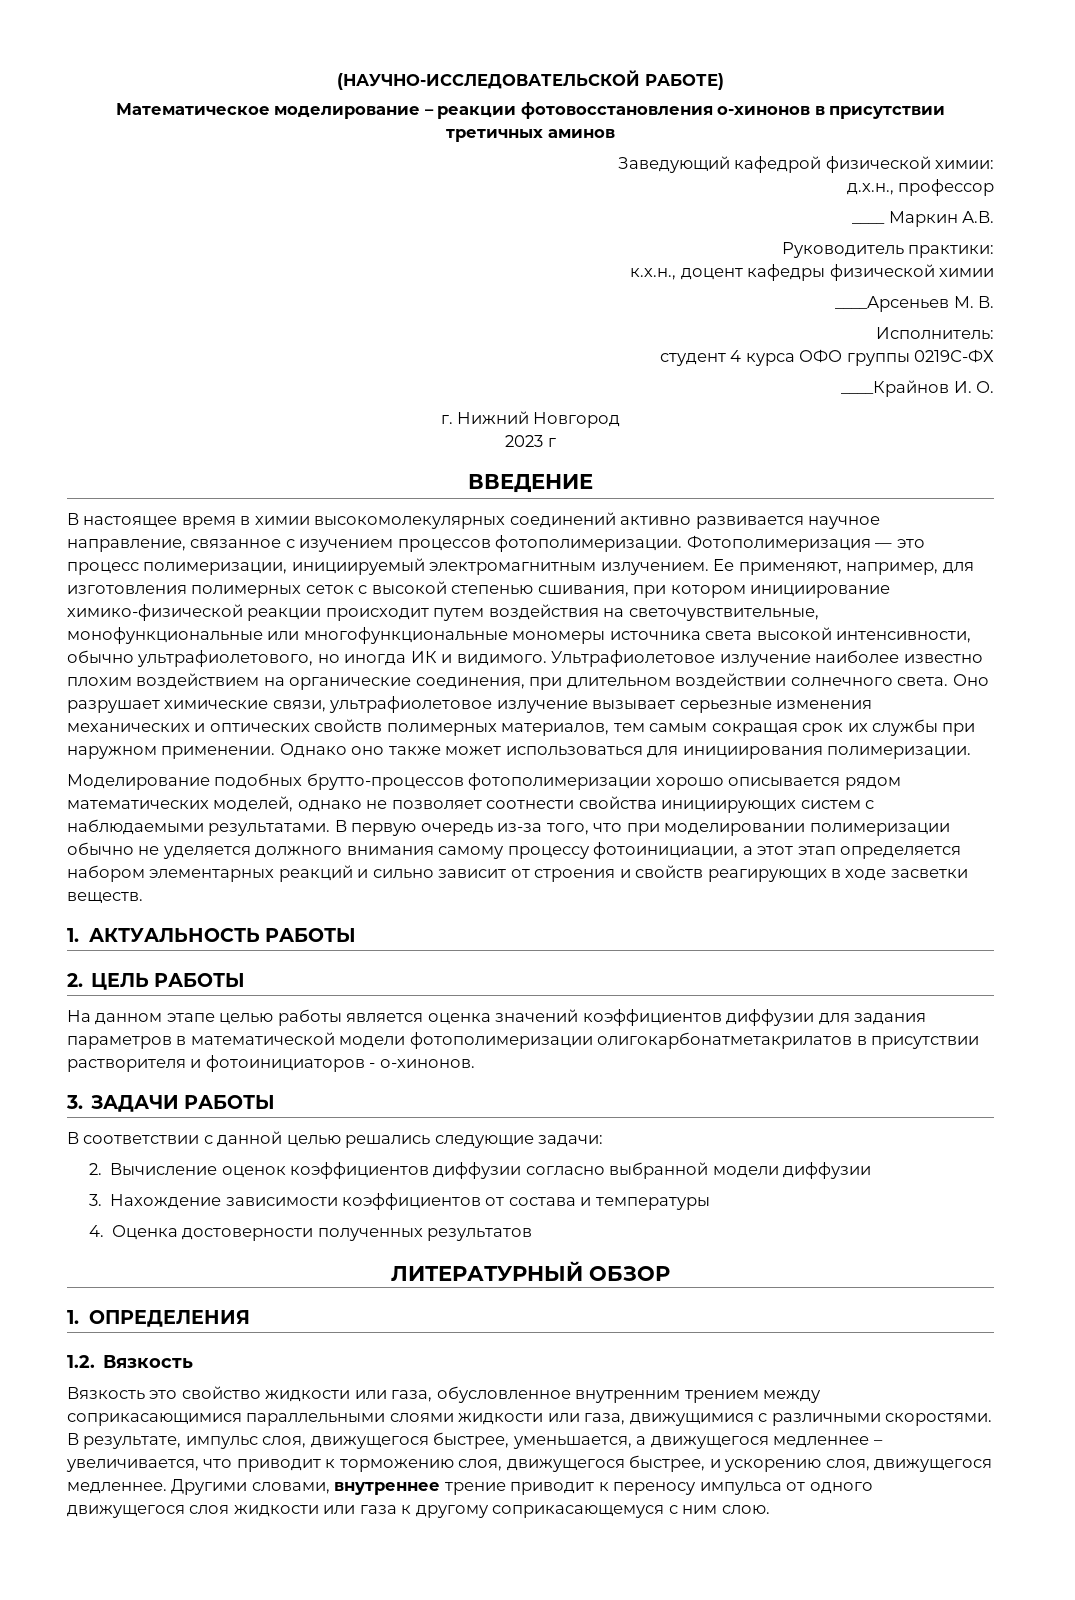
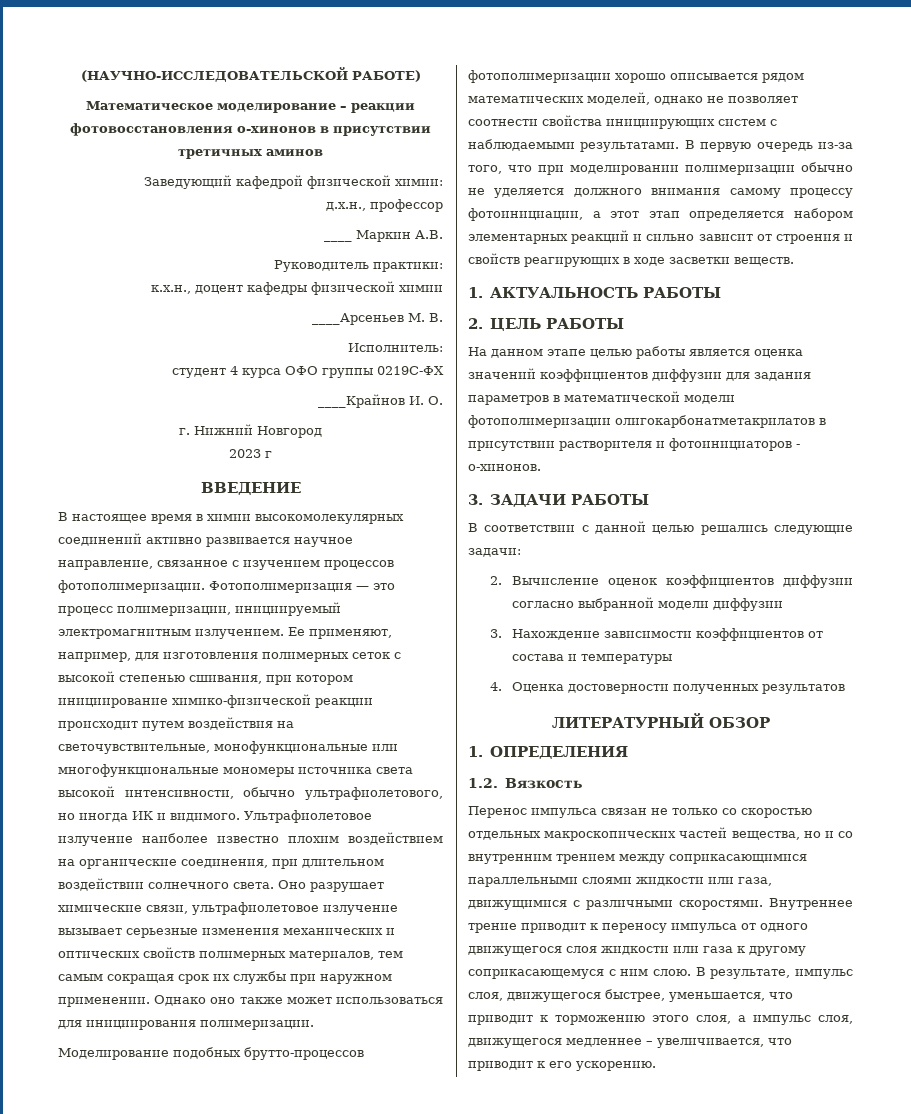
- Вязкость это свойство жидкости или газа, обусловленное внутренним трением между соприкасающимися параллельными слоями жидкости или газа, движущимися с различными скоростями.
+ Перенос импульса связан не только со скоростью отдельных макроскопических частей вещества, но и со внутренним трением между соприкасающимися параллельными слоями жидкости или газа, движущимися с различными скоростями.
- В результате, импульс слоя, движущегося быстрее, уменьшается, а движущегося медленнее – увеличивается, что приводит к торможению слоя, движущегося быстрее, и ускорению слоя, движущегося медленнее. Другими словами, внутреннее трение приводит к переносу импульса от одного движущегося слоя жидкости или газа к другому соприкасающемуся с ним слою.
+ Внутреннее трение приводит к переносу импульса от одного движущегося слоя жидкости или газа к другому соприкасающемуся с ним слою.
+ В результате, импульс слоя, движущегося быстрее, уменьшается, что приводит к торможению этого слоя, а импульс слоя, движущегося медленнее – увеличивается, что приводит к его ускорению.

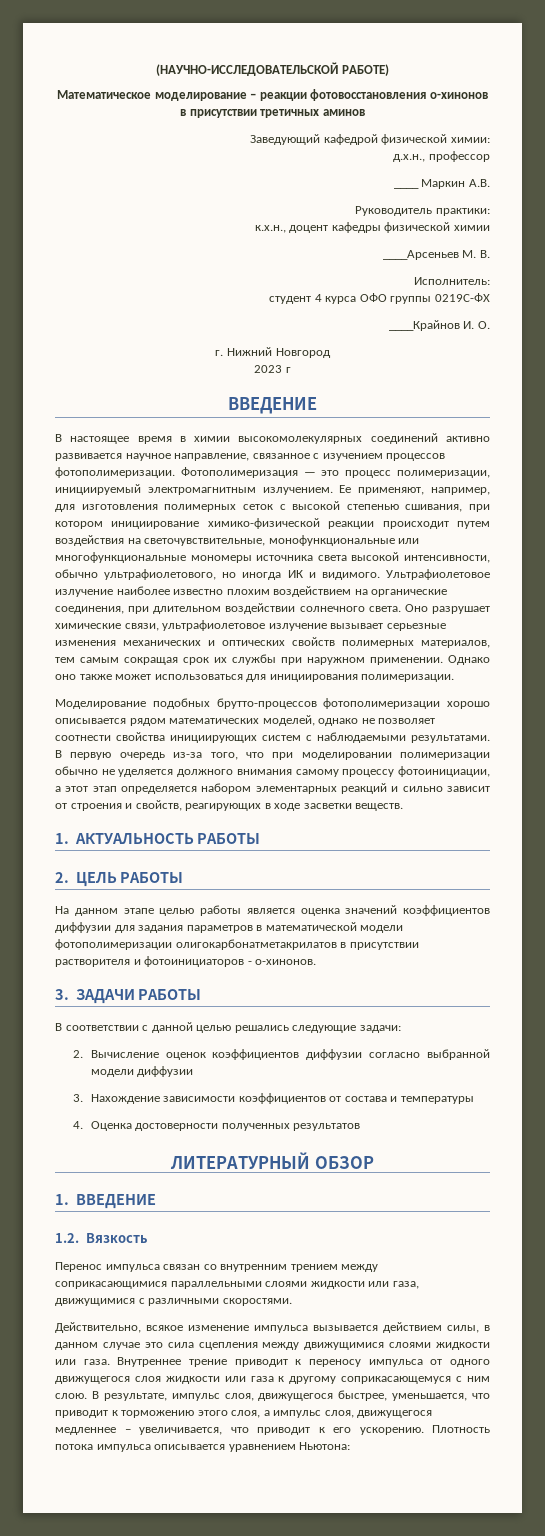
- В первую очередь из-за того, что при моделировании полимеризации обычно не уделяется должного внимания самому процессу фотоинициации, а этот этап определяется набором элементарных реакций и сильно зависит от строения и свойств реагирующих в ходе засветки веществ.
+ В первую очередь из-за того, что при моделировании полимеризации обычно не уделяется должного внимания самому процессу фотоинициации, а этот этап определяется набором элементарных реакций и сильно зависит от строения и свойств, реагирующих в ходе засветки веществ.
- 1. ОПРЕДЕЛЕНИЯ
+ 1. ВВЕДЕНИЕ
- Перенос импульса связан не только со скоростью отдельных макроскопических частей вещества, но и со внутренним трением между соприкасающимися параллельными слоями жидкости или газа, движущимися с различными скоростями.
+ Перенос импульса связан со внутренним трением между соприкасающимися параллельными слоями жидкости или газа, движущимися с различными скоростями.
+ Действительно, всякое изменение импульса вызывается действием силы, в данном случае это сила сцепления между движущимися слоями жидкости или газа.
+ Плотность потока импульса описывается уравнением Ньютона:

